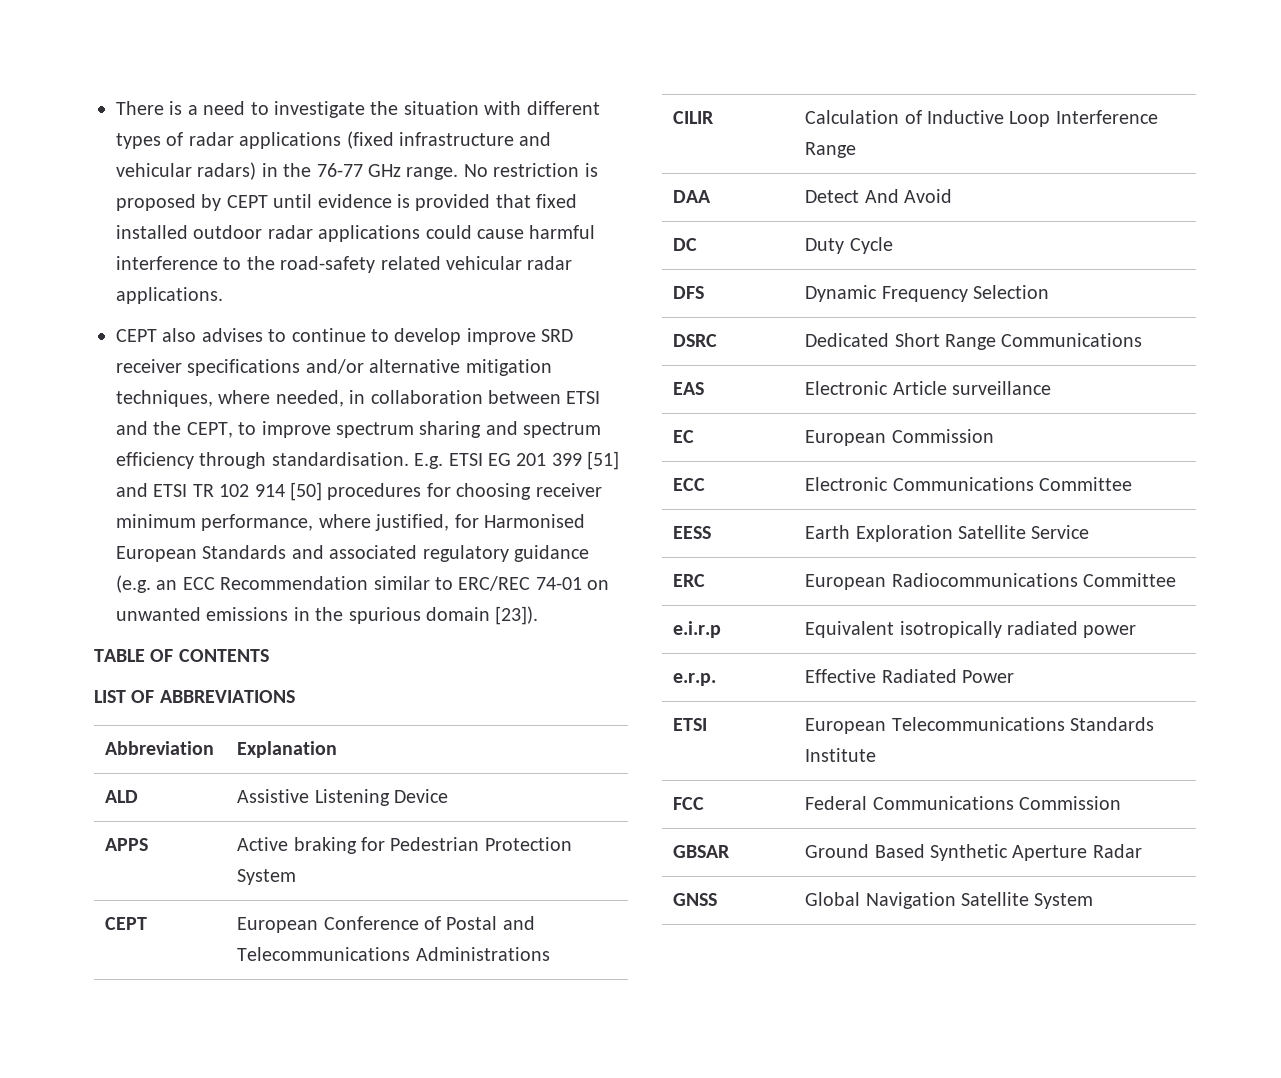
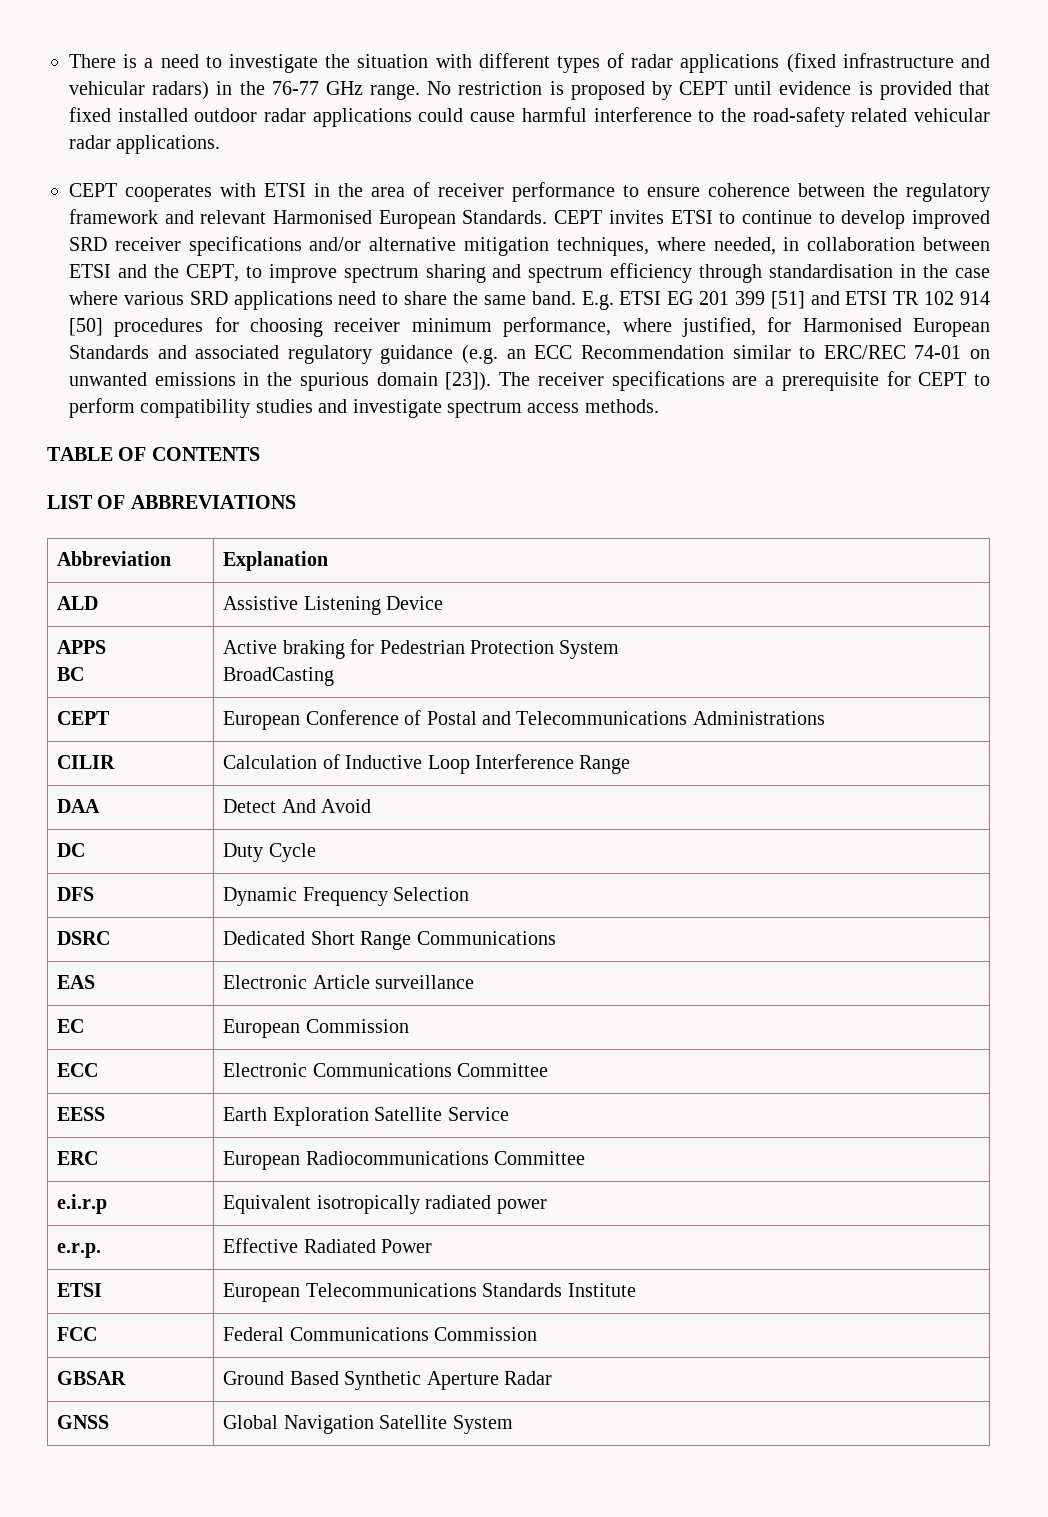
- CEPT also advises to continue to develop improve SRD receiver specifications and/or alternative mitigation techniques, where needed, in collaboration between ETSI and the CEPT, to improve spectrum sharing and spectrum efficiency through standardisation.
+ CEPT cooperates with ETSI in the area of receiver performance to ensure coherence between the regulatory framework and relevant Harmonised European Standards. CEPT invites ETSI to continue to develop improved SRD receiver specifications and/or alternative mitigation techniques, where needed, in collaboration between ETSI and the CEPT, to improve spectrum sharing and spectrum efficiency through standardisation in the case where various SRD applications need to share the same band.
+ The receiver specifications are a prerequisite for CEPT to perform compatibility studies and investigate spectrum access methods.
- APPS | Active braking for Pedestrian Protection System
+ APPS
+ BC | Active braking for Pedestrian Protection System
+ BroadCasting

